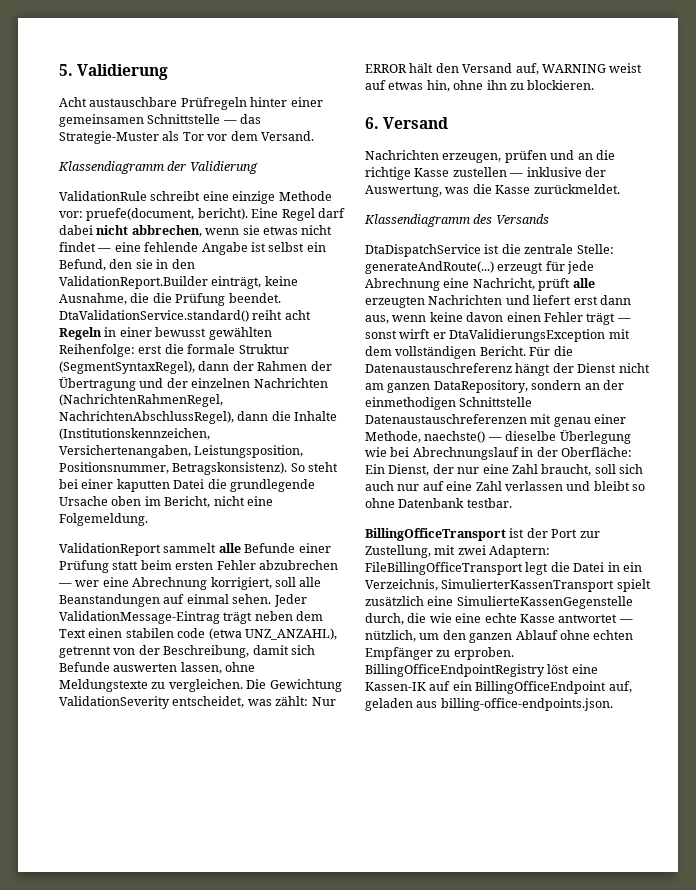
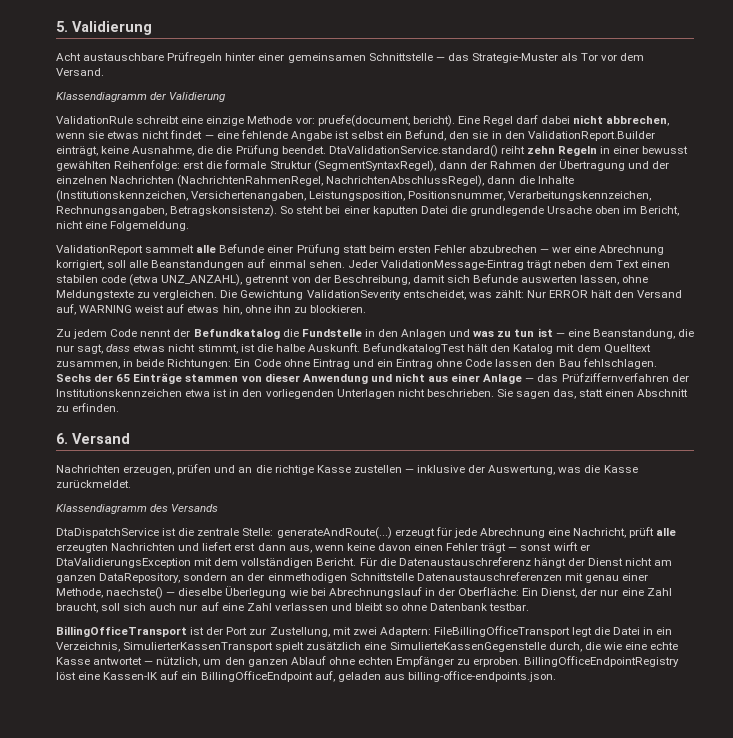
- DtaValidationService.standard() reiht acht Regeln in einer bewusst gewählten Reihenfolge: erst die formale Struktur (SegmentSyntaxRegel), dann der Rahmen der Übertragung und der einzelnen Nachrichten (NachrichtenRahmenRegel, NachrichtenAbschlussRegel), dann die Inhalte (Institutionskennzeichen, Versichertenangaben, Leistungsposition, Positionsnummer, Betragskonsistenz).
+ DtaValidationService.standard() reiht zehn Regeln in einer bewusst gewählten Reihenfolge: erst die formale Struktur (SegmentSyntaxRegel), dann der Rahmen der Übertragung und der einzelnen Nachrichten (NachrichtenRahmenRegel, NachrichtenAbschlussRegel), dann die Inhalte (Institutionskennzeichen, Versichertenangaben, Leistungsposition, Positionsnummer, Verarbeitungskennzeichen, Rechnungsangaben, Betragskonsistenz).
+ Zu jedem Code nennt der Befundkatalog die Fundstelle in den Anlagen und was zu tun ist — eine Beanstandung, die nur sagt, dass etwas nicht stimmt, ist die halbe Auskunft. BefundkatalogTest hält den Katalog mit dem Quelltext zusammen, in beide Richtungen: Ein Code ohne Eintrag und ein Eintrag ohne Code lassen den Bau fehlschlagen. Sechs der 65 Einträge stammen von dieser Anwendung und nicht aus einer Anlage — das Prüfziffernverfahren der Institutionskennzeichen etwa ist in den vorliegenden Unterlagen nicht beschrieben. Sie sagen das, statt einen Abschnitt zu erfinden.

